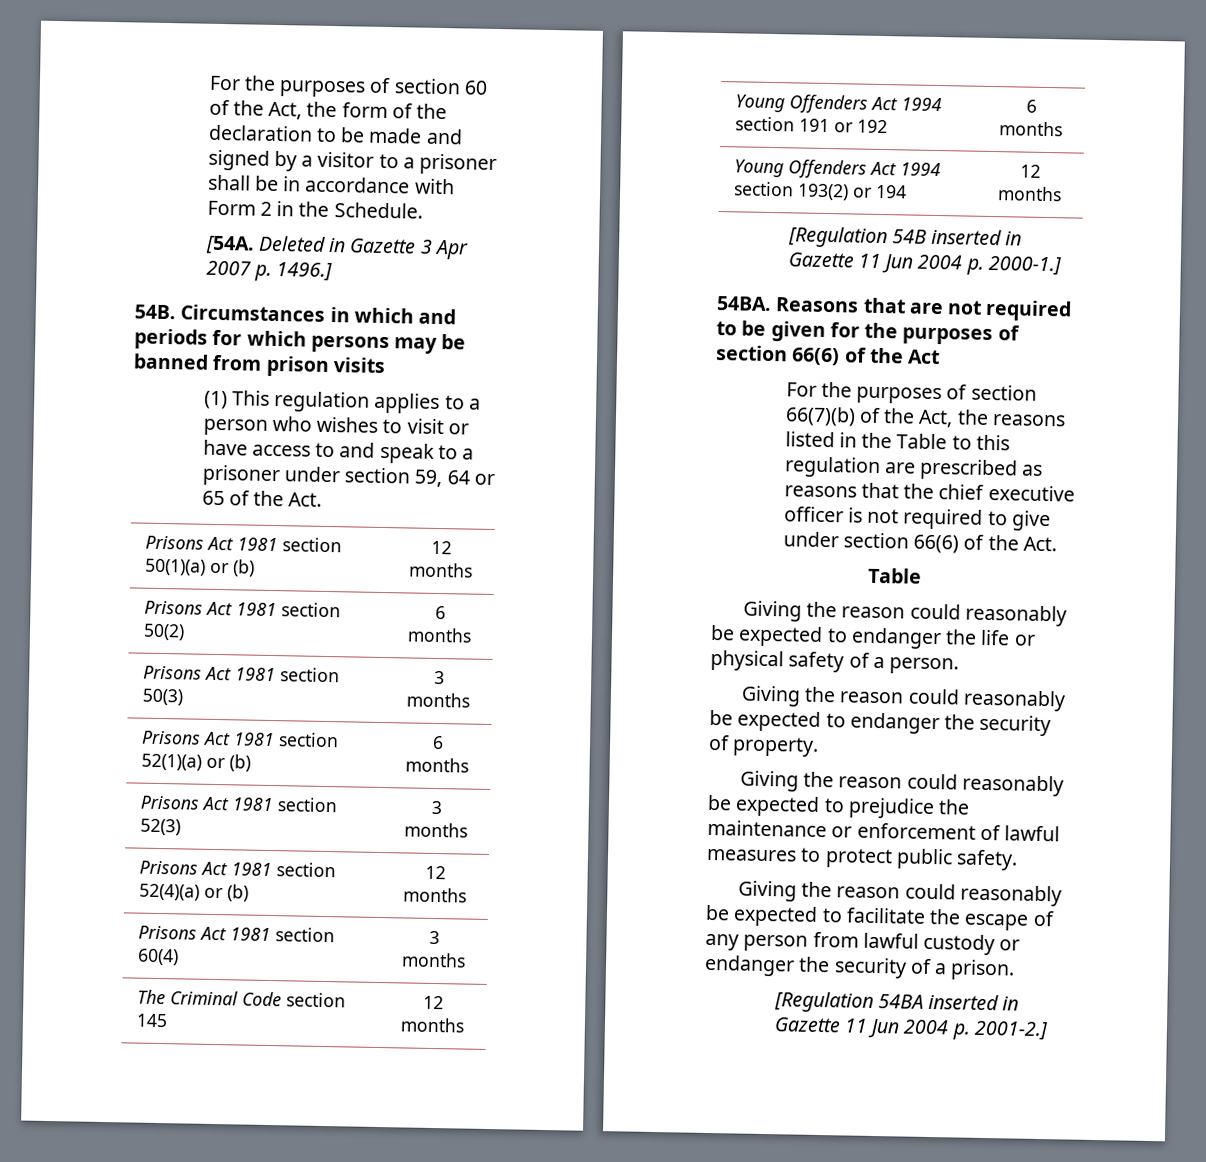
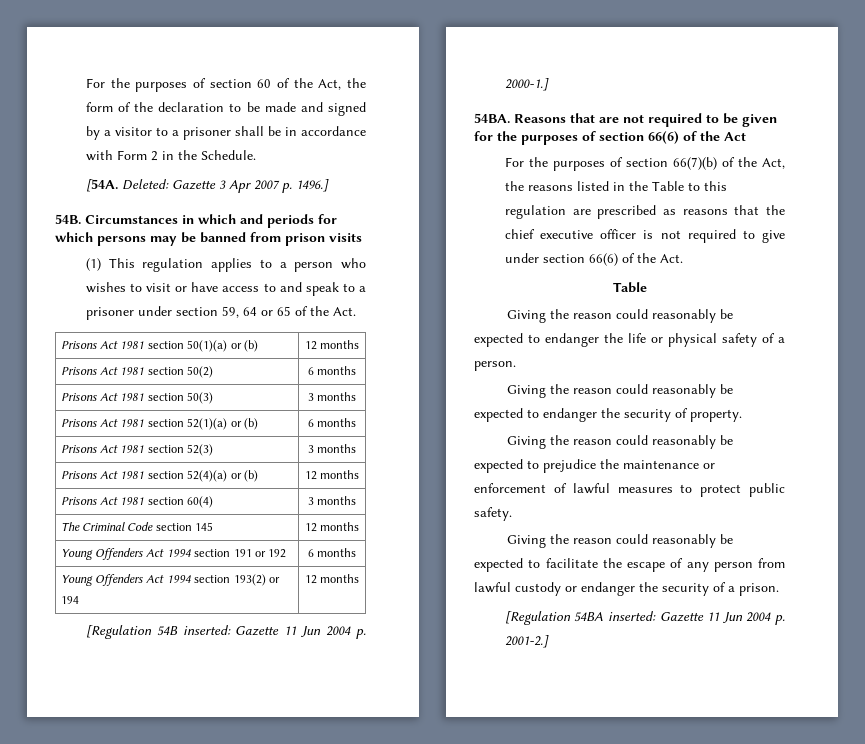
- Deleted in Gazette 3 Apr 2007 p. 1496.]
+ Deleted: Gazette 3 Apr 2007 p. 1496.]
- [Regulation 54B inserted in Gazette 11 Jun 2004 p. 2000-1.]
+ [Regulation 54B inserted: Gazette 11 Jun 2004 p. 2000-1.]
- [Regulation 54BA inserted in Gazette 11 Jun 2004 p. 2001-2.]
+ [Regulation 54BA inserted: Gazette 11 Jun 2004 p. 2001-2.]

